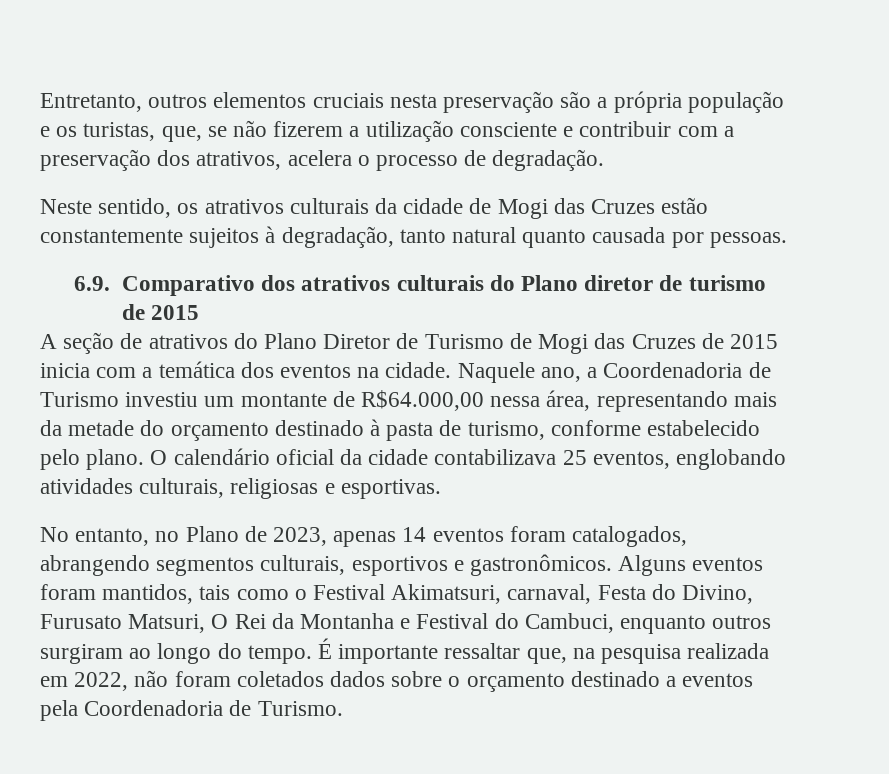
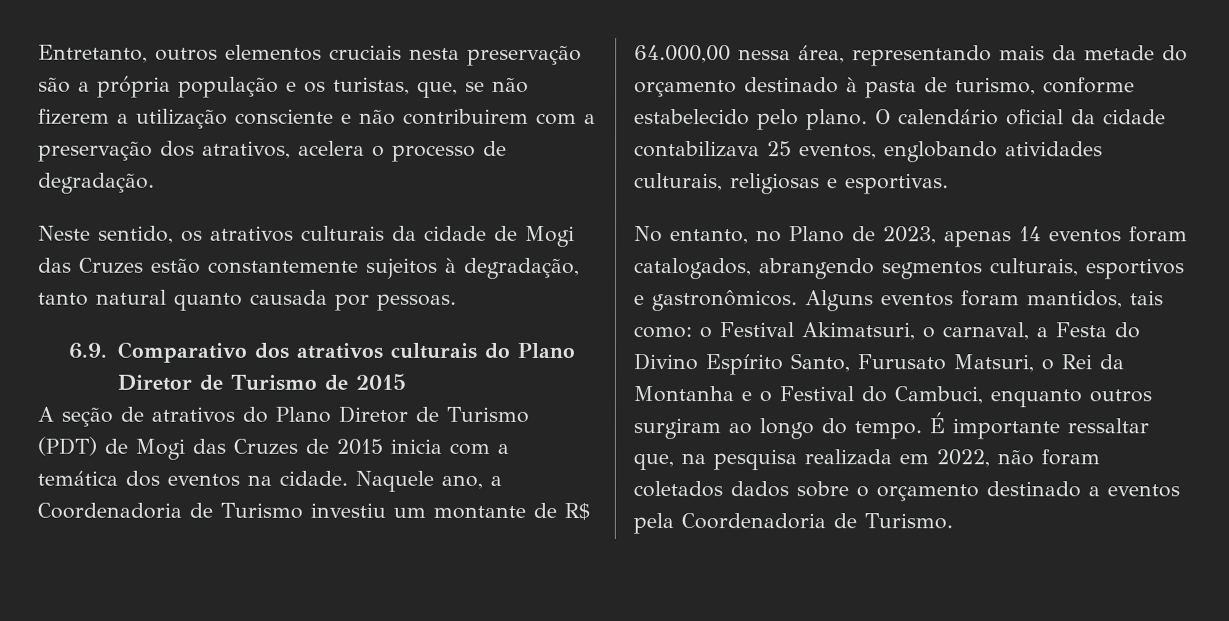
- Entretanto, outros elementos cruciais nesta preservação são a própria população e os turistas, que, se não fizerem a utilização consciente e contribuir com a preservação dos atrativos, acelera o processo de degradação.
+ Entretanto, outros elementos cruciais nesta preservação são a própria população e os turistas, que, se não fizerem a utilização consciente e não contribuirem com a preservação dos atrativos, acelera o processo de degradação.
- 6.9. Comparativo dos atrativos culturais do Plano diretor de turismo de 2015
+ 6.9. Comparativo dos atrativos culturais do Plano Diretor de Turismo de 2015
- A seção de atrativos do Plano Diretor de Turismo de Mogi das Cruzes de 2015 inicia com a temática dos eventos na cidade.
+ A seção de atrativos do Plano Diretor de Turismo (PDT) de Mogi das Cruzes de 2015 inicia com a temática dos eventos na cidade.
- Naquele ano, a Coordenadoria de Turismo investiu um montante de R$64.000,00 nessa área, representando mais da metade do orçamento destinado à pasta de turismo, conforme estabelecido pelo plano.
+ Naquele ano, a Coordenadoria de Turismo investiu um montante de R$ 64.000,00 nessa área, representando mais da metade do orçamento destinado à pasta de turismo, conforme estabelecido pelo plano.
- Alguns eventos foram mantidos, tais como o Festival Akimatsuri, carnaval, Festa do Divino, Furusato Matsuri, O Rei da Montanha e Festival do Cambuci, enquanto outros surgiram ao longo do tempo.
+ Alguns eventos foram mantidos, tais como: o Festival Akimatsuri, o carnaval, a Festa do Divino Espírito Santo, Furusato Matsuri, o Rei da Montanha e o Festival do Cambuci, enquanto outros surgiram ao longo do tempo.

